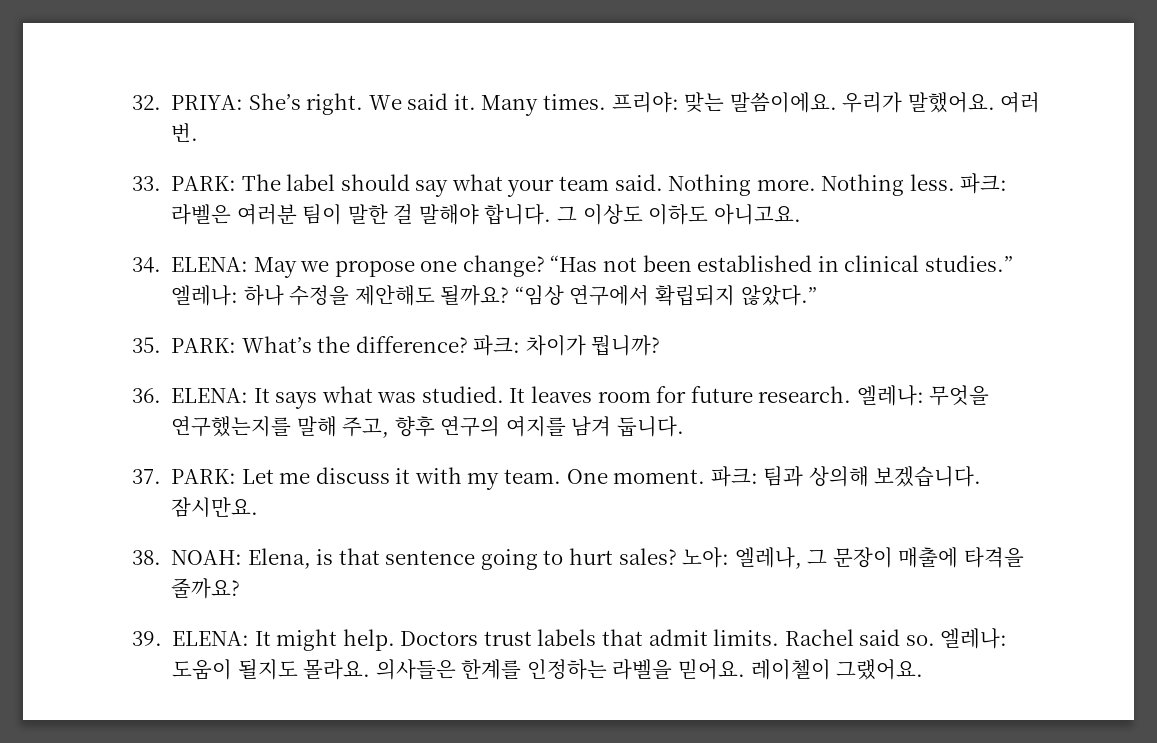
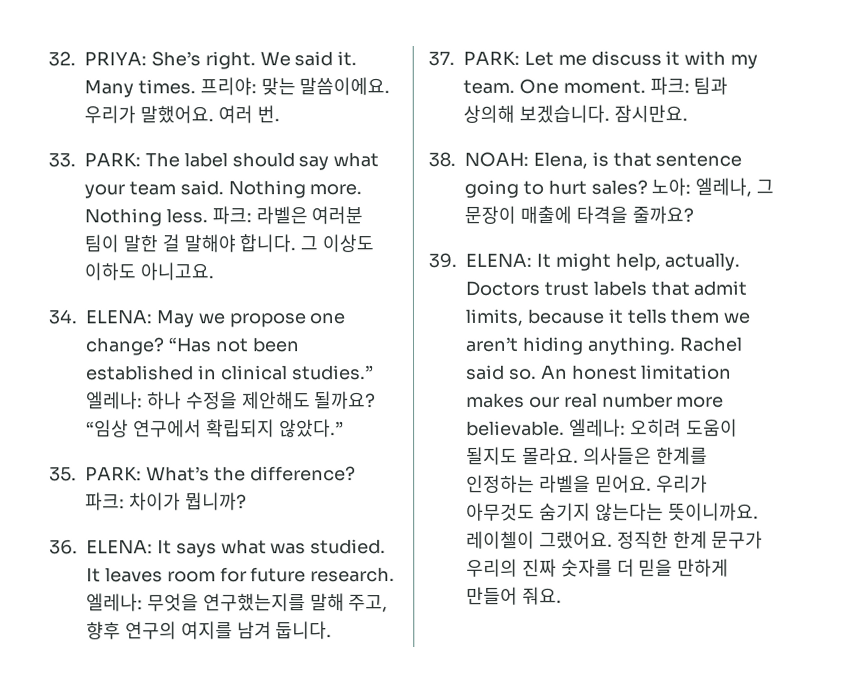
- 39. ELENA: It might help.
+ 39. ELENA: It might help, actually.
- Doctors trust labels that admit limits. Rachel said so. 엘레나: 도움이 될지도 몰라요.
+ Doctors trust labels that admit limits, because it tells them we aren’t hiding anything. Rachel said so. An honest limitation makes our real number more believable. 엘레나: 오히려 도움이 될지도 몰라요.
- 레이첼이 그랬어요.
+ 우리가 아무것도 숨기지 않는다는 뜻이니까요. 레이첼이 그랬어요. 정직한 한계 문구가 우리의 진짜 숫자를 더 믿을 만하게 만들어 줘요.

